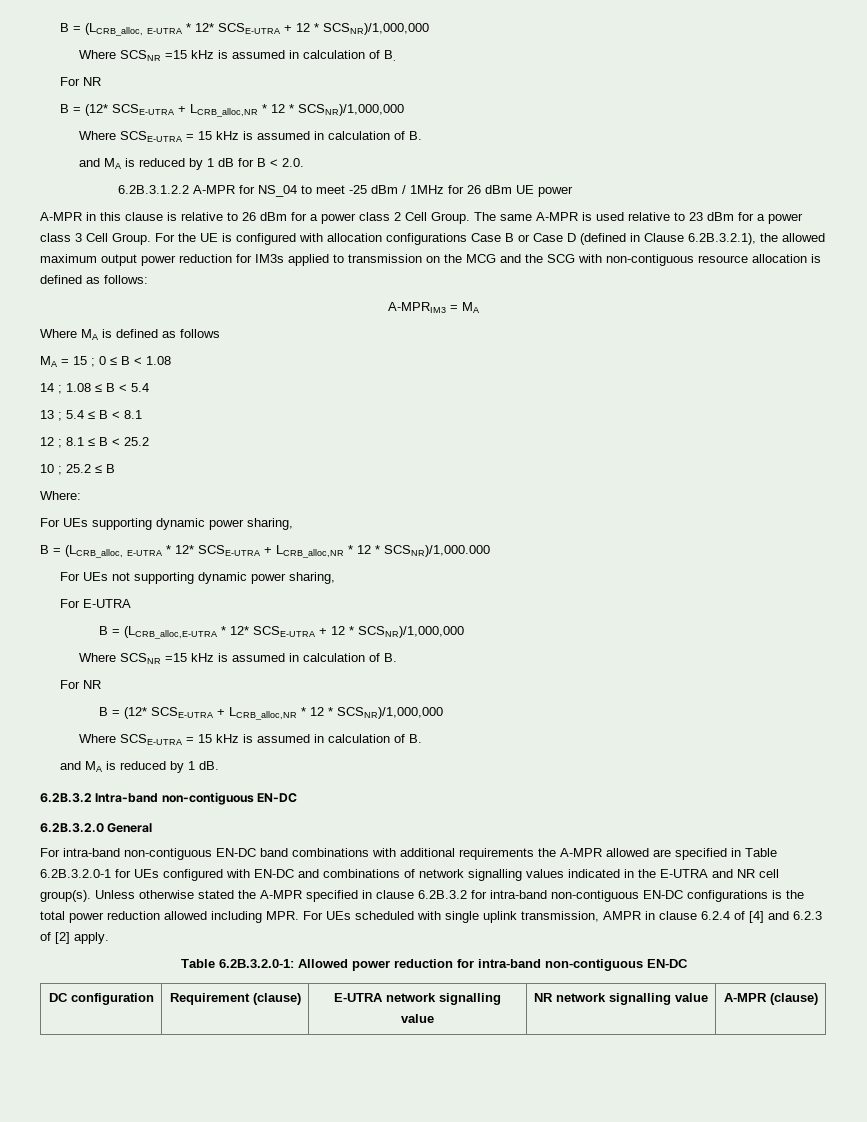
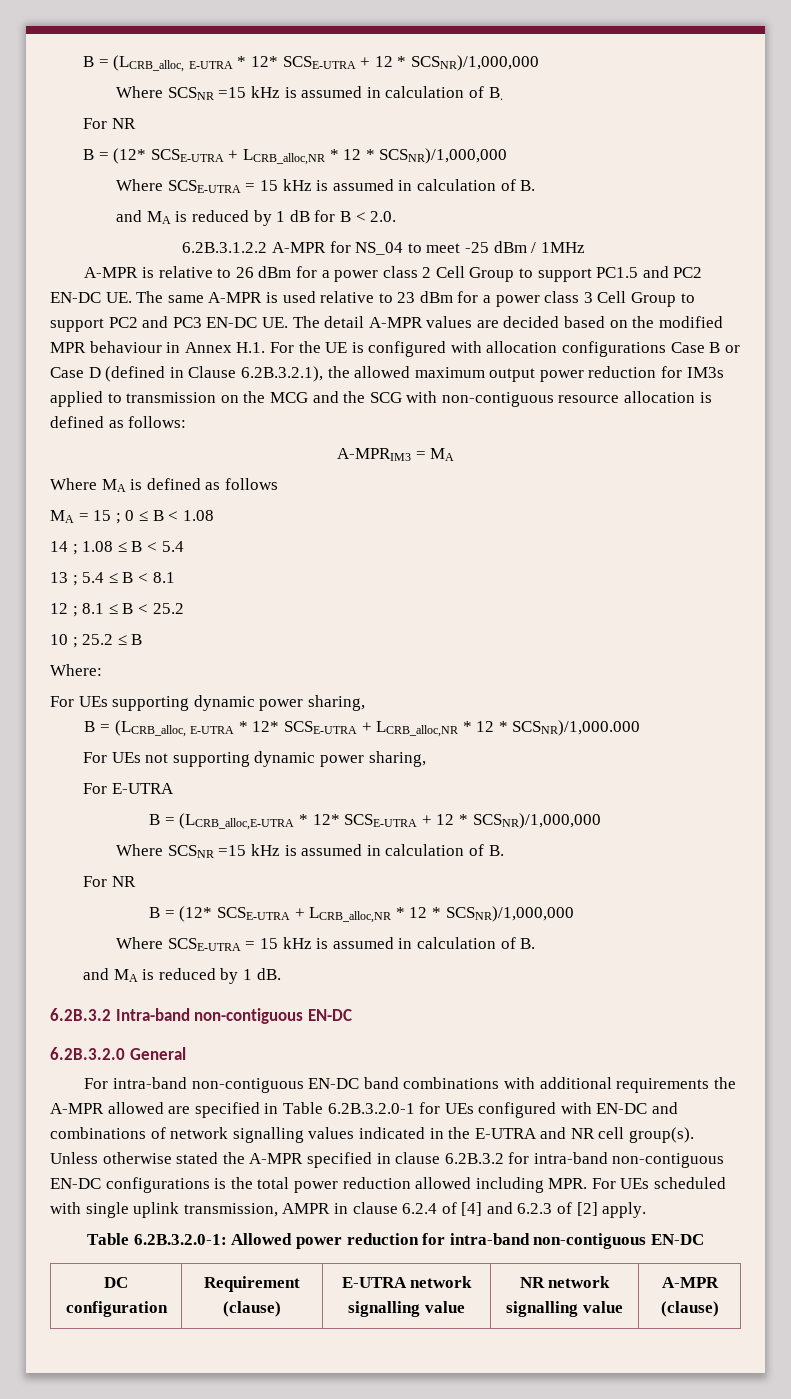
- 6.2B.3.1.2.2 A-MPR for NS_04 to meet -25 dBm / 1MHz for 26 dBm UE power
- A-MPR in this clause is relative to 26 dBm for a power class 2 Cell Group. The same A-MPR is used relative to 23 dBm for a power class 3 Cell Group. For the UE is configured with allocation configurations Case B or Case D (defined in Clause 6.2B.3.2.1), the allowed maximum output power reduction for IM3s applied to transmission on the MCG and the SCG with non-contiguous resource allocation is defined as follows:
+ 6.2B.3.1.2.2 A-MPR for NS_04 to meet -25 dBm / 1MHz
+ A-MPR is relative to 26 dBm for a power class 2 Cell Group to support PC1.5 and PC2 EN-DC UE. The same A-MPR is used relative to 23 dBm for a power class 3 Cell Group to support PC2 and PC3 EN-DC UE. The detail A-MPR values are decided based on the modified MPR behaviour in Annex H.1. For the UE is configured with allocation configurations Case B or Case D (defined in Clause 6.2B.3.2.1), the allowed maximum output power reduction for IM3s applied to transmission on the MCG and the SCG with non-contiguous resource allocation is defined as follows:

